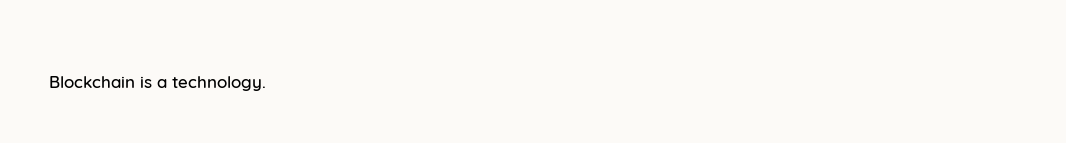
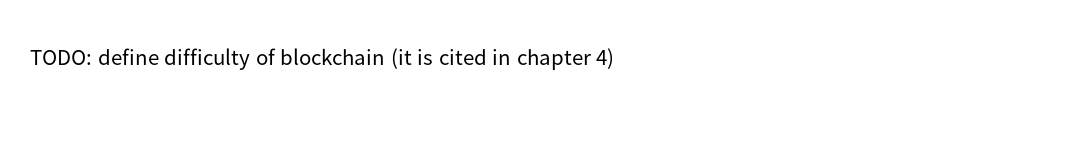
- Blockchain is a technology.
+ TODO: define difficulty of blockchain (it is cited in chapter 4)

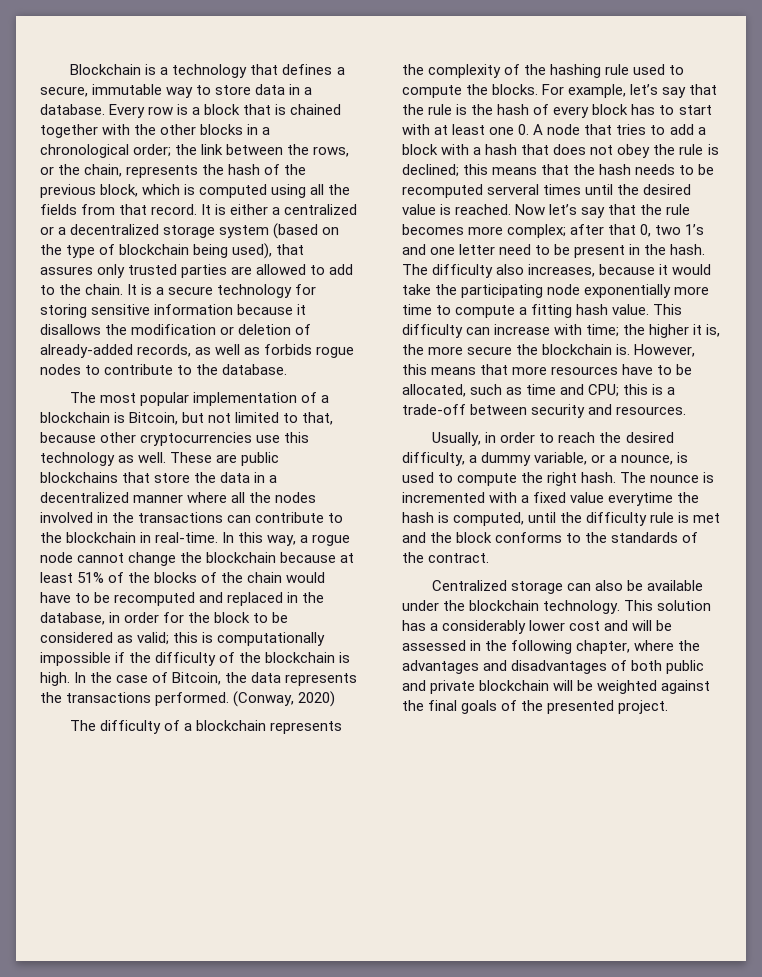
- TODO: define difficulty of blockchain (it is cited in chapter 4)
+ Blockchain is a technology that defines a secure, immutable way to store data in a database. Every row is a block that is chained together with the other blocks in a chronological order; the link between the rows, or the chain, represents the hash of the previous block, which is computed using all the fields from that record. It is either a centralized or a decentralized storage system (based on the type of blockchain being used), that assures only trusted parties are allowed to add to the chain. It is a secure technology for storing sensitive information because it disallows the modification or deletion of already-added records, as well as forbids rogue nodes to contribute to the database.
+ The most popular implementation of a blockchain is Bitcoin, but not limited to that, because other cryptocurrencies use this technology as well. These are public blockchains that store the data in a decentralized manner where all the nodes involved in the transactions can contribute to the blockchain in real-time. In this way, a rogue node cannot change the blockchain because at least 51% of the blocks of the chain would have to be recomputed and replaced in the database, in order for the block to be considered as valid; this is computationally impossible if the difficulty of the blockchain is high. In the case of Bitcoin, the data represents the transactions performed. (Conway, 2020)
+ The difficulty of a blockchain represents the complexity of the hashing rule used to compute the blocks. For example, let’s say that the rule is the hash of every block has to start with at least one 0. A node that tries to add a block with a hash that does not obey the rule is declined; this means that the hash needs to be recomputed serveral times until the desired value is reached. Now let’s say that the rule becomes more complex; after that 0, two 1’s and one letter need to be present in the hash. The difficulty also increases, because it would take the participating node exponentially more time to compute a fitting hash value. This difficulty can increase with time; the higher it is, the more secure the blockchain is. However, this means that more resources have to be allocated, such as time and CPU; this is a trade-off between security and resources.
+ Usually, in order to reach the desired difficulty, a dummy variable, or a nounce, is used to compute the right hash. The nounce is incremented with a fixed value everytime the hash is computed, until the difficulty rule is met and the block conforms to the standards of the contract.
+ Centralized storage can also be available under the blockchain technology. This solution has a considerably lower cost and will be assessed in the following chapter, where the advantages and disadvantages of both public and private blockchain will be weighted against the final goals of the presented project.

